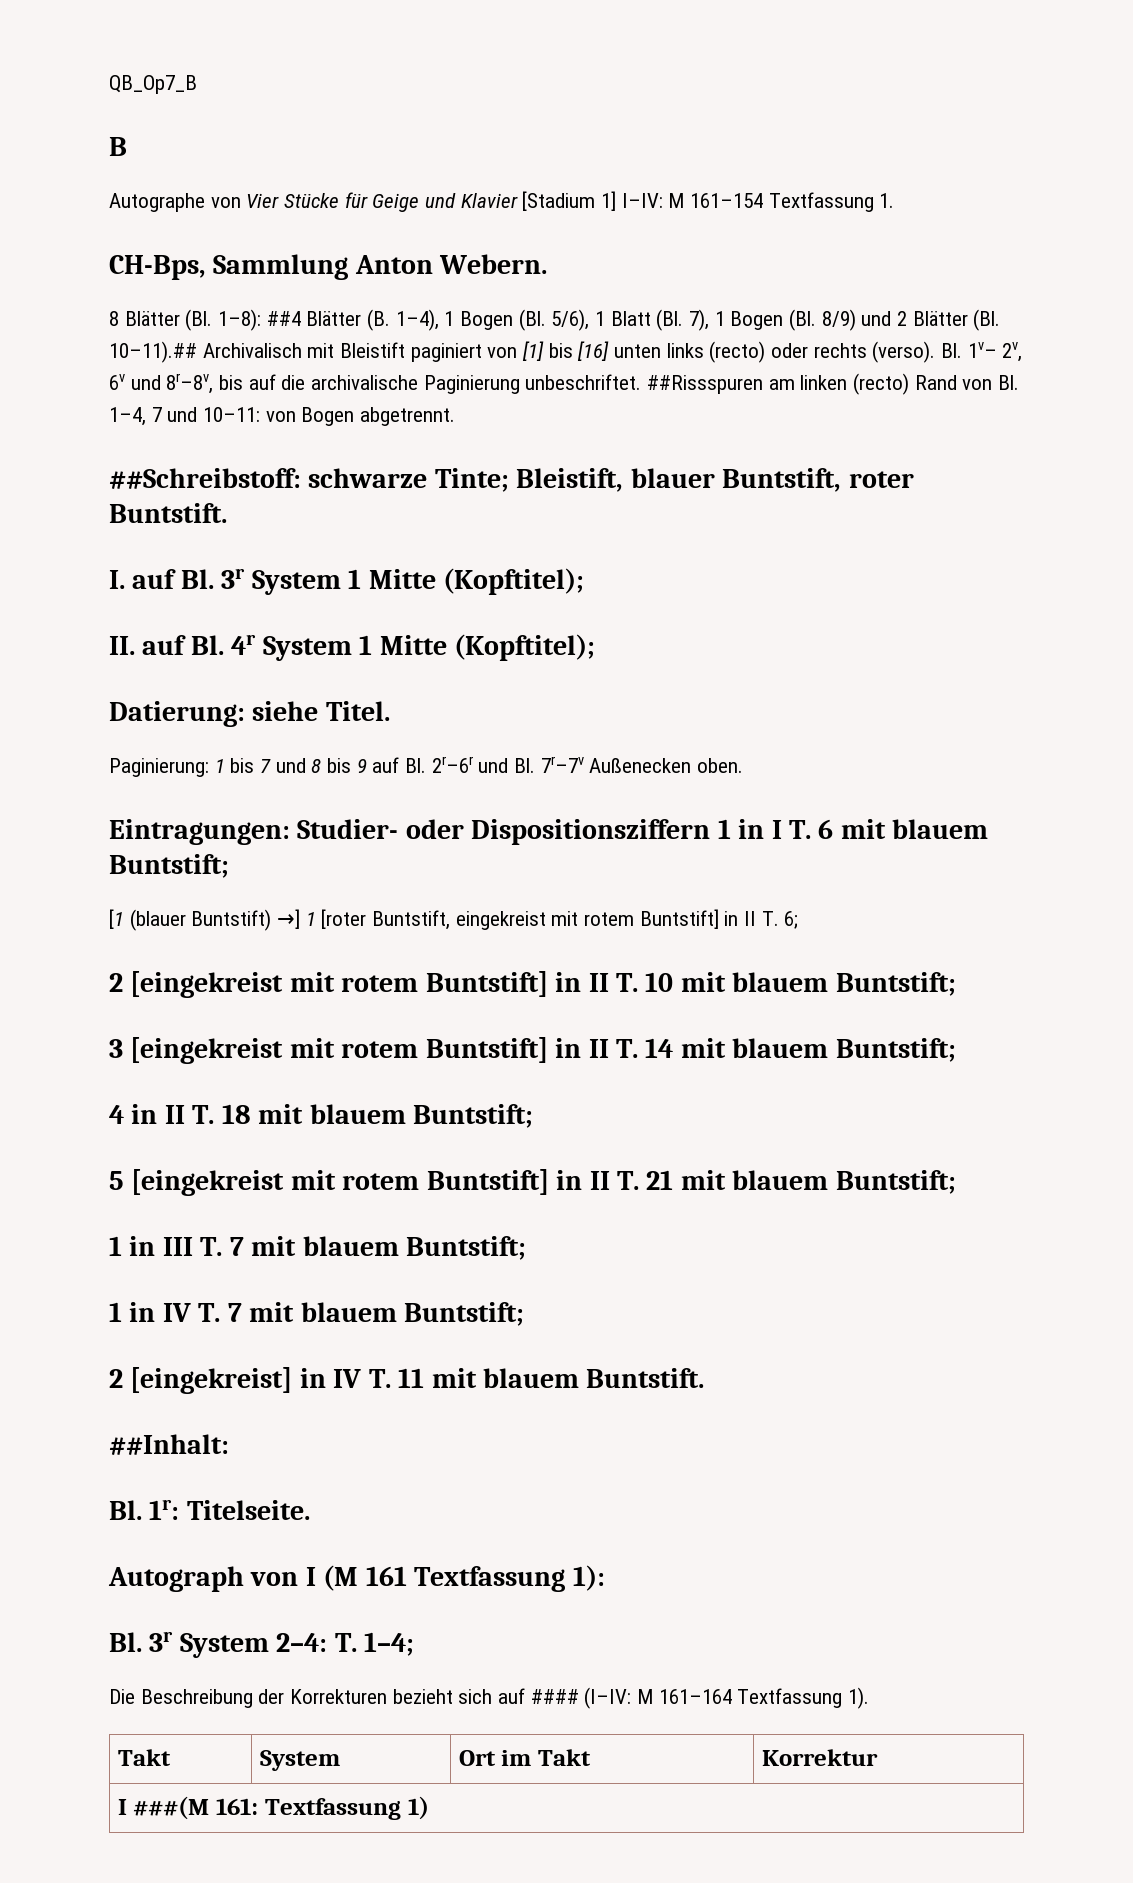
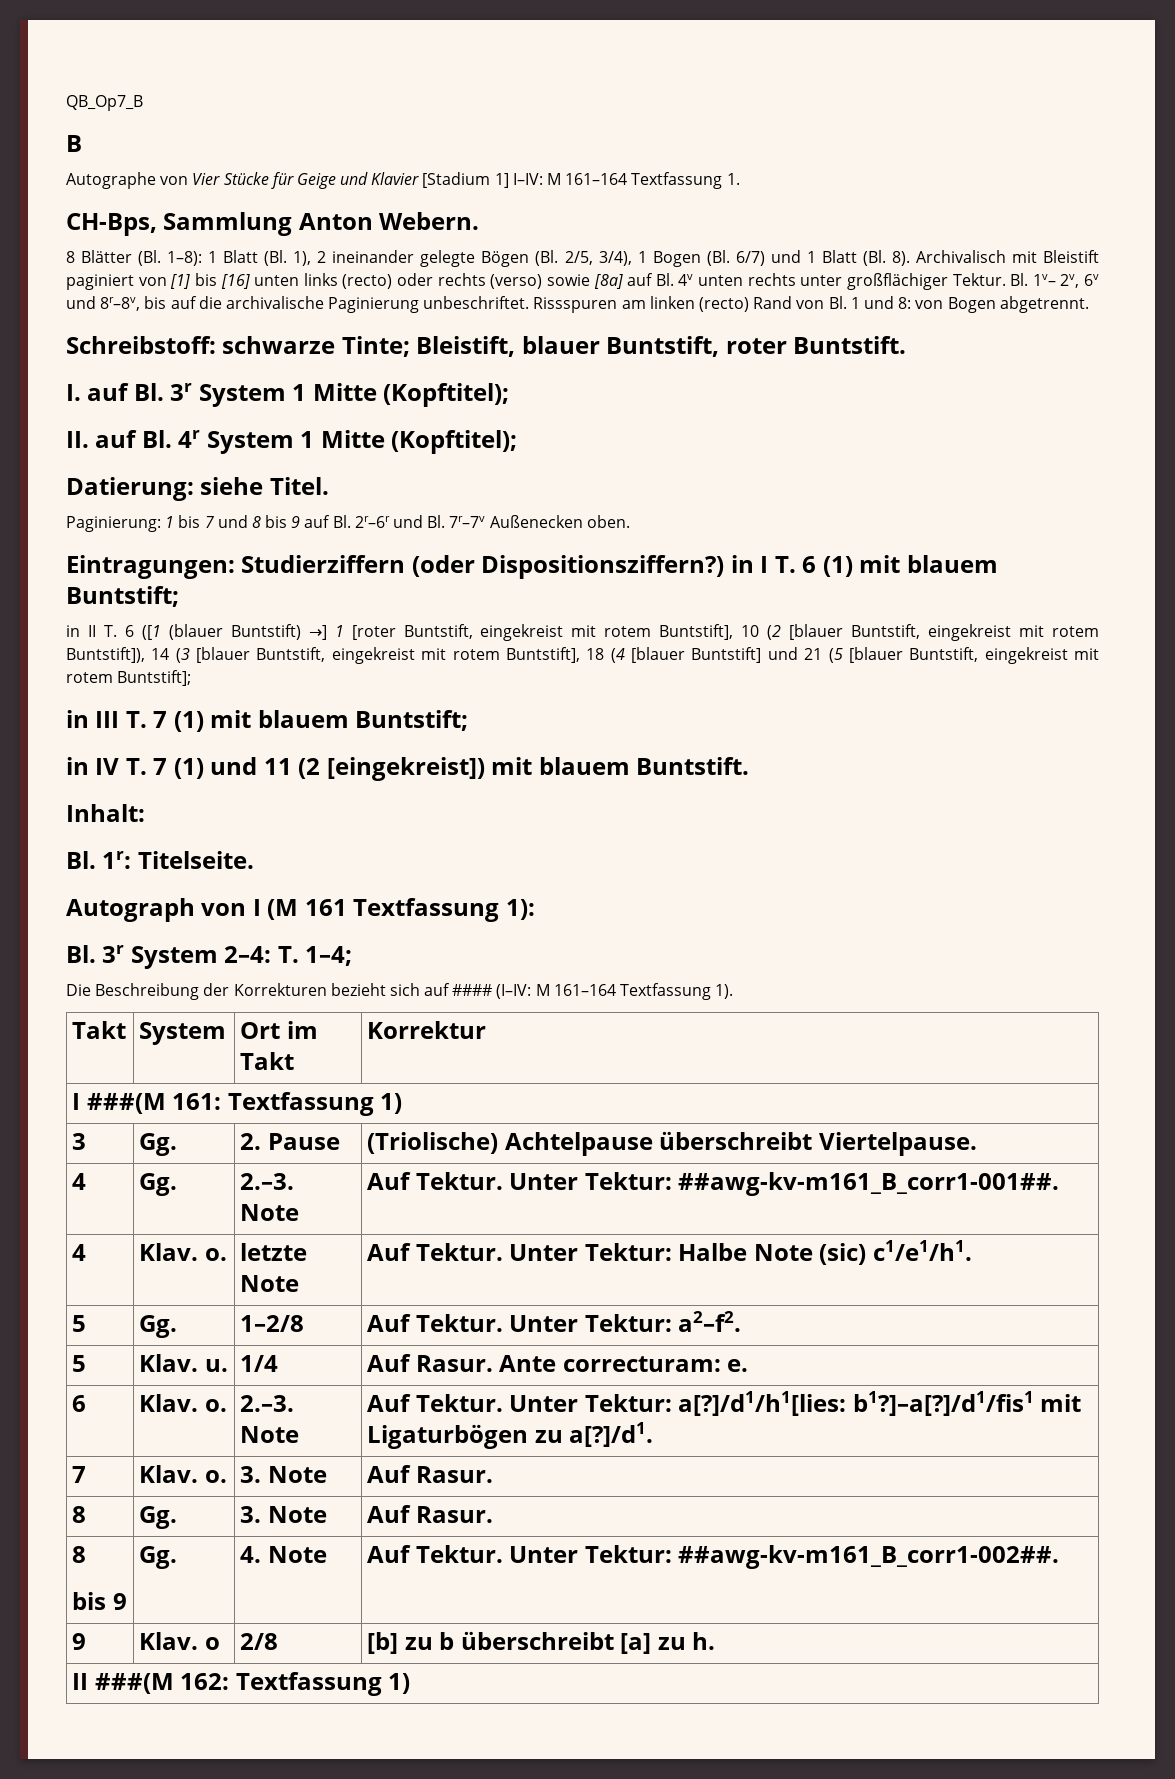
- Autographe von Vier Stücke für Geige und Klavier [Stadium 1] I–IV: M 161–154 Textfassung 1.
+ Autographe von Vier Stücke für Geige und Klavier [Stadium 1] I–IV: M 161–164 Textfassung 1.
- 8 Blätter (Bl. 1–8): ##4 Blätter (B. 1–4), 1 Bogen (Bl. 5/6), 1 Blatt (Bl. 7), 1 Bogen (Bl. 8/9) und 2 Blätter (Bl. 10–11).## Archivalisch mit Bleistift paginiert von [1] bis [16] unten links (recto) oder rechts (verso).
+ 8 Blätter (Bl. 1–8): 1 Blatt (Bl. 1), 2 ineinander gelegte Bögen (Bl. 2/5, 3/4), 1 Bogen (Bl. 6/7) und 1 Blatt (Bl. 8). Archivalisch mit Bleistift paginiert von [1] bis [16] unten links (recto) oder rechts (verso) sowie [8a] auf Bl. 4v unten rechts unter großflächiger Tektur.
- ##Rissspuren am linken (recto) Rand von Bl. 1–4, 7 und 10–11: von Bogen abgetrennt.
+ Rissspuren am linken (recto) Rand von Bl. 1 und 8: von Bogen abgetrennt.
- ##Schreibstoff: schwarze Tinte; Bleistift, blauer Buntstift, roter Buntstift.
+ Schreibstoff: schwarze Tinte; Bleistift, blauer Buntstift, roter Buntstift.
- Eintragungen: Studier- oder Dispositionsziffern 1 in I T. 6 mit blauem Buntstift;
- [1 (blauer Buntstift) →] 1 [roter Buntstift, eingekreist mit rotem Buntstift] in II T. 6;
- 2 [eingekreist mit rotem Buntstift] in II T. 10 mit blauem Buntstift;
- 3 [eingekreist mit rotem Buntstift] in II T. 14 mit blauem Buntstift;
- 4 in II T. 18 mit blauem Buntstift;
- 5 [eingekreist mit rotem Buntstift] in II T. 21 mit blauem Buntstift;
- 1 in III T. 7 mit blauem Buntstift;
- 1 in IV T. 7 mit blauem Buntstift;
- 2 [eingekreist] in IV T. 11 mit blauem Buntstift.
+ Eintragungen: Studierziffern (oder Dispositionsziffern?) in I T. 6 (1) mit blauem Buntstift;
+ in II T. 6 ([1 (blauer Buntstift) →] 1 [roter Buntstift, eingekreist mit rotem Buntstift], 10 (2 [blauer Buntstift, eingekreist mit rotem Buntstift]), 14 (3 [blauer Buntstift, eingekreist mit rotem Buntstift], 18 (4 [blauer Buntstift] und 21 (5 [blauer Buntstift, eingekreist mit rotem Buntstift];
+ in III T. 7 (1) mit blauem Buntstift;
+ in IV T. 7 (1) und 11 (2 [eingekreist]) mit blauem Buntstift.
- ##Inhalt:
+ Inhalt:
+ 3 | Gg. | 2. Pause | (Triolische) Achtelpause überschreibt Viertelpause.
+ 4 | Gg. | 2.–3. Note | Auf Tektur. Unter Tektur: ##awg-kv-m161_B_corr1-001##.
+ 4 | Klav. o. | letzte Note | Auf Tektur. Unter Tektur: Halbe Note (sic) c1/e1/h1.
+ 5 | Gg. | 1–2/8 | Auf Tektur. Unter Tektur: a2–f2.
+ 5 | Klav. u. | 1/4 | Auf Rasur. Ante correcturam: e.
+ 6 | Klav. o. | 2.–3. Note | Auf Tektur. Unter Tektur: a[?]/d1/h1[lies: b1?]–a[?]/d1/fis1 mit Ligaturbögen zu a[?]/d1.
+ 7 | Klav. o. | 3. Note | Auf Rasur.
+ 8 | Gg. | 3. Note | Auf Rasur.
+ 8
+ bis 9 | Gg. | 4. Note | Auf Tektur. Unter Tektur: ##awg-kv-m161_B_corr1-002##.
+ 9 | Klav. o | 2/8 | [b] zu b überschreibt [a] zu h.
+ II ###(M 162: Textfassung 1)

